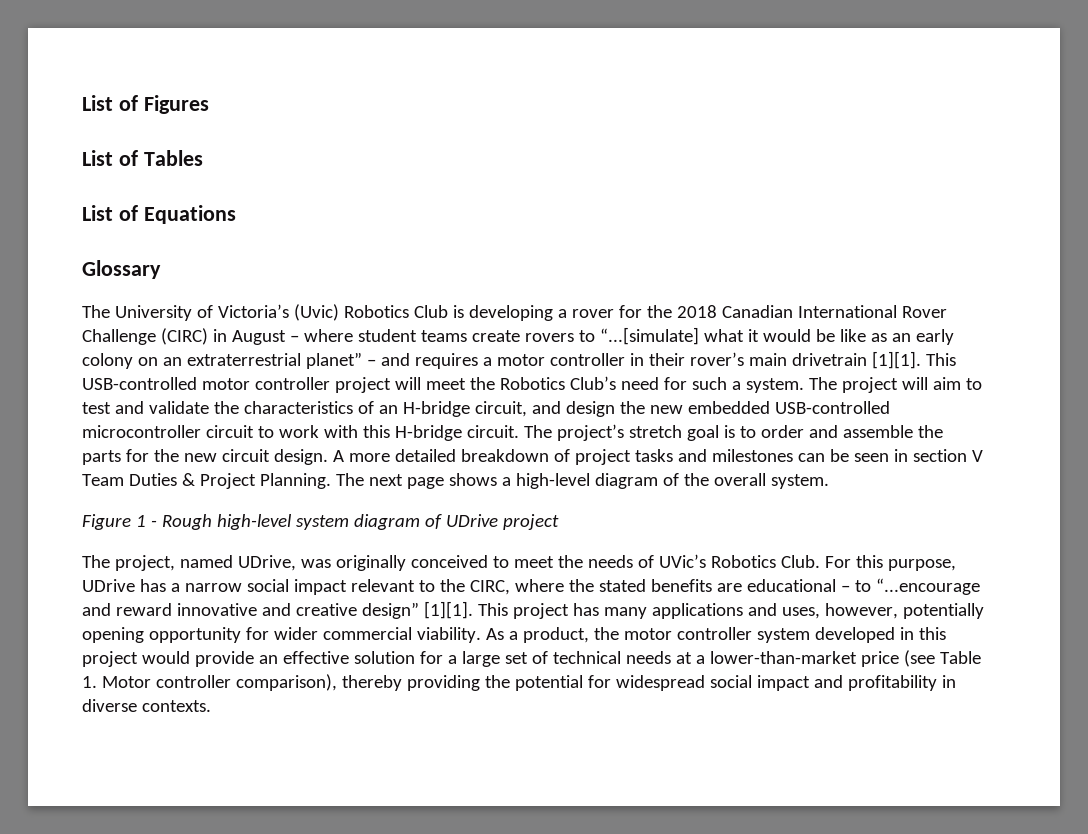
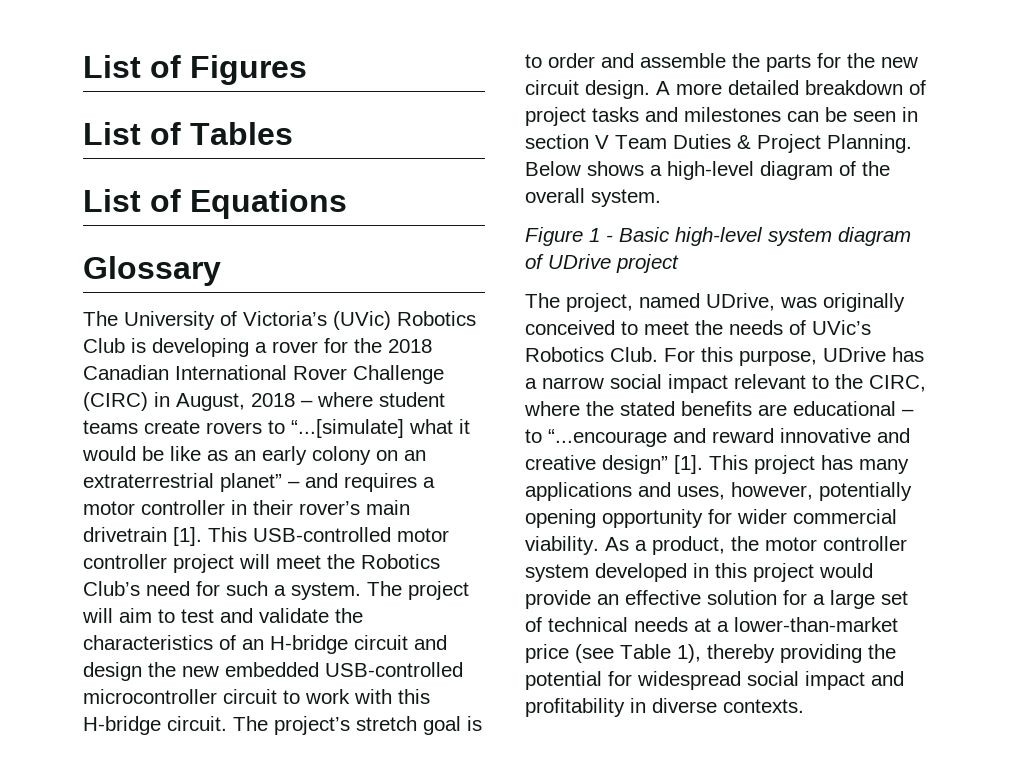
- The University of Victoria’s (Uvic) Robotics Club is developing a rover for the 2018 Canadian International Rover Challenge (CIRC) in August – where student teams create rovers to “...[simulate] what it would be like as an early colony on an extraterrestrial planet” – and requires a motor controller in their rover’s main drivetrain [1][1].
+ The University of Victoria’s (UVic) Robotics Club is developing a rover for the 2018 Canadian International Rover Challenge (CIRC) in August, 2018 – where student teams create rovers to “...[simulate] what it would be like as an early colony on an extraterrestrial planet” – and requires a motor controller in their rover’s main drivetrain [1].
- The project will aim to test and validate the characteristics of an H-bridge circuit, and design the new embedded USB-controlled microcontroller circuit to work with this H-bridge circuit.
+ The project will aim to test and validate the characteristics of an H-bridge circuit and design the new embedded USB-controlled microcontroller circuit to work with this H-bridge circuit.
- The next page shows a high-level diagram of the overall system.
+ Below shows a high-level diagram of the overall system.
- Figure 1 - Rough high-level system diagram of UDrive project
+ Figure 1 - Basic high-level system diagram of UDrive project
- For this purpose, UDrive has a narrow social impact relevant to the CIRC, where the stated benefits are educational – to “...encourage and reward innovative and creative design” [1][1].
+ For this purpose, UDrive has a narrow social impact relevant to the CIRC, where the stated benefits are educational – to “...encourage and reward innovative and creative design” [1].
- As a product, the motor controller system developed in this project would provide an effective solution for a large set of technical needs at a lower-than-market price (see Table 1. Motor controller comparison), thereby providing the potential for widespread social impact and profitability in diverse contexts.
+ As a product, the motor controller system developed in this project would provide an effective solution for a large set of technical needs at a lower-than-market price (see Table 1), thereby providing the potential for widespread social impact and profitability in diverse contexts.

